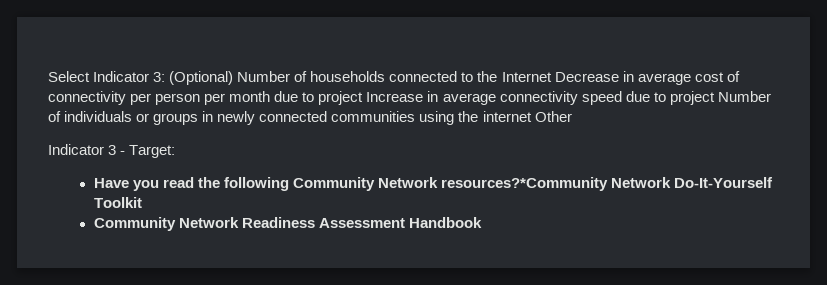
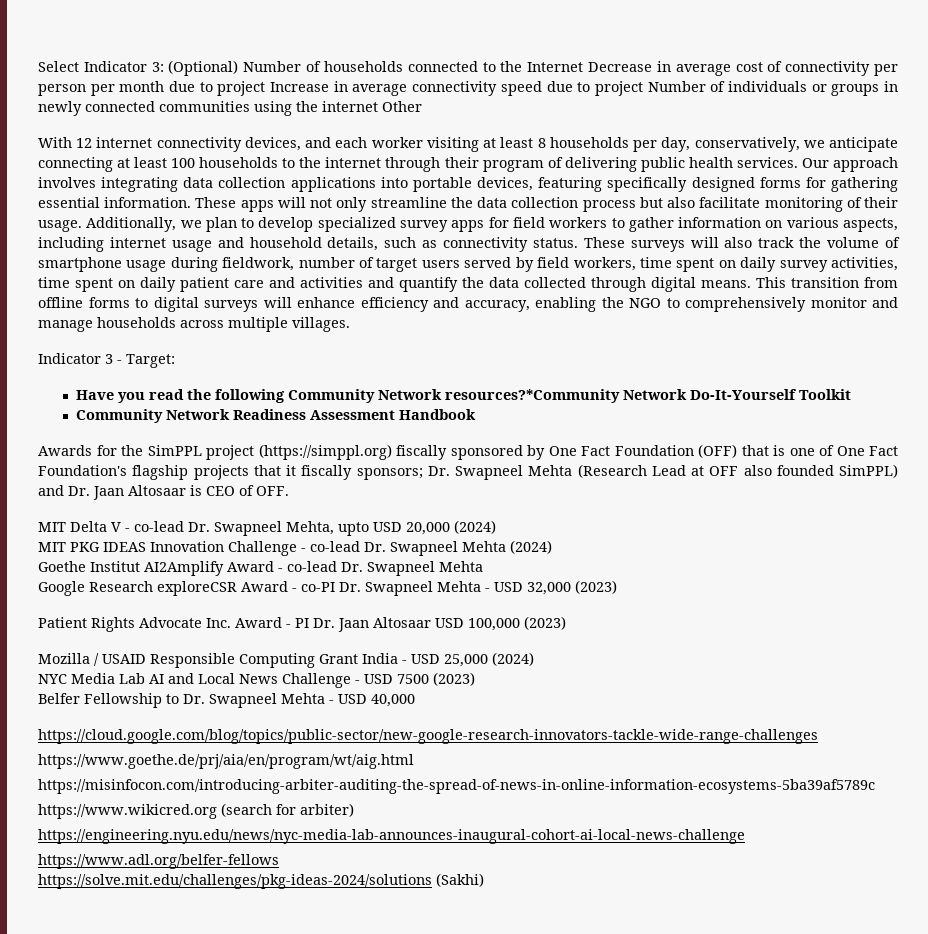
+ With 12 internet connectivity devices, and each worker visiting at least 8 households per day, conservatively, we anticipate connecting at least 100 households to the internet through their program of delivering public health services. Our approach involves integrating data collection applications into portable devices, featuring specifically designed forms for gathering essential information. These apps will not only streamline the data collection process but also facilitate monitoring of their usage. Additionally, we plan to develop specialized survey apps for field workers to gather information on various aspects, including internet usage and household details, such as connectivity status. These surveys will also track the volume of smartphone usage during fieldwork, number of target users served by field workers, time spent on daily survey activities, time spent on daily patient care and activities and quantify the data collected through digital means. This transition from offline forms to digital surveys will enhance efficiency and accuracy, enabling the NGO to comprehensively monitor and manage households across multiple villages.
+ Awards for the SimPPL project (https://simppl.org) fiscally sponsored by One Fact Foundation (OFF) that is one of One Fact Foundation's flagship projects that it fiscally sponsors; Dr. Swapneel Mehta (Research Lead at OFF also founded SimPPL) and Dr. Jaan Altosaar is CEO of OFF.
+ MIT Delta V - co-lead Dr. Swapneel Mehta, upto USD 20,000 (2024)
+ MIT PKG IDEAS Innovation Challenge - co-lead Dr. Swapneel Mehta (2024)
+ Goethe Institut AI2Amplify Award - co-lead Dr. Swapneel Mehta
+ Google Research exploreCSR Award - co-PI Dr. Swapneel Mehta - USD 32,000 (2023)
+ Patient Rights Advocate Inc. Award - PI Dr. Jaan Altosaar USD 100,000 (2023)
+ Mozilla / USAID Responsible Computing Grant India - USD 25,000 (2024)
+ NYC Media Lab AI and Local News Challenge - USD 7500 (2023)
+ Belfer Fellowship to Dr. Swapneel Mehta - USD 40,000
+ https://cloud.google.com/blog/topics/public-sector/new-google-research-innovators-tackle-wide-range-challenges
+ https://www.goethe.de/prj/aia/en/program/wt/aig.html
+ https://misinfocon.com/introducing-arbiter-auditing-the-spread-of-news-in-online-information-ecosystems-5ba39af5789c
+ https://www.wikicred.org (search for arbiter)
+ https://engineering.nyu.edu/news/nyc-media-lab-announces-inaugural-cohort-ai-local-news-challenge
+ https://www.adl.org/belfer-fellows
+ https://solve.mit.edu/challenges/pkg-ideas-2024/solutions (Sakhi)

